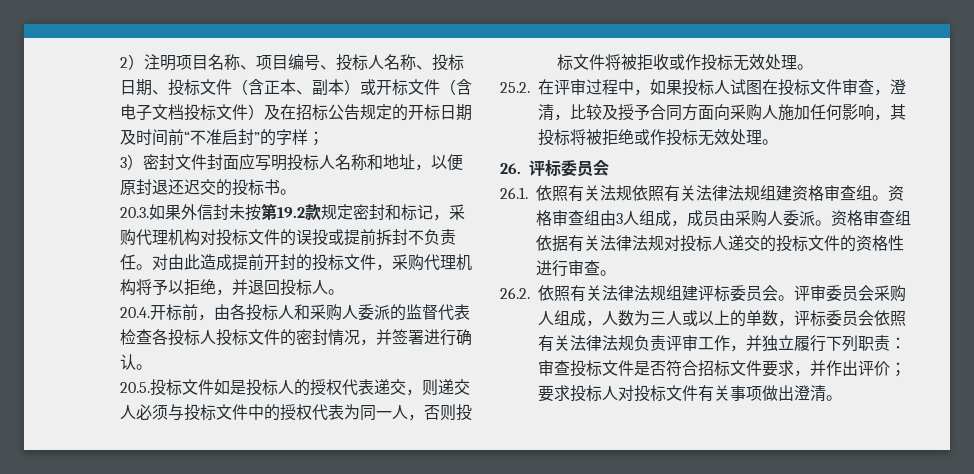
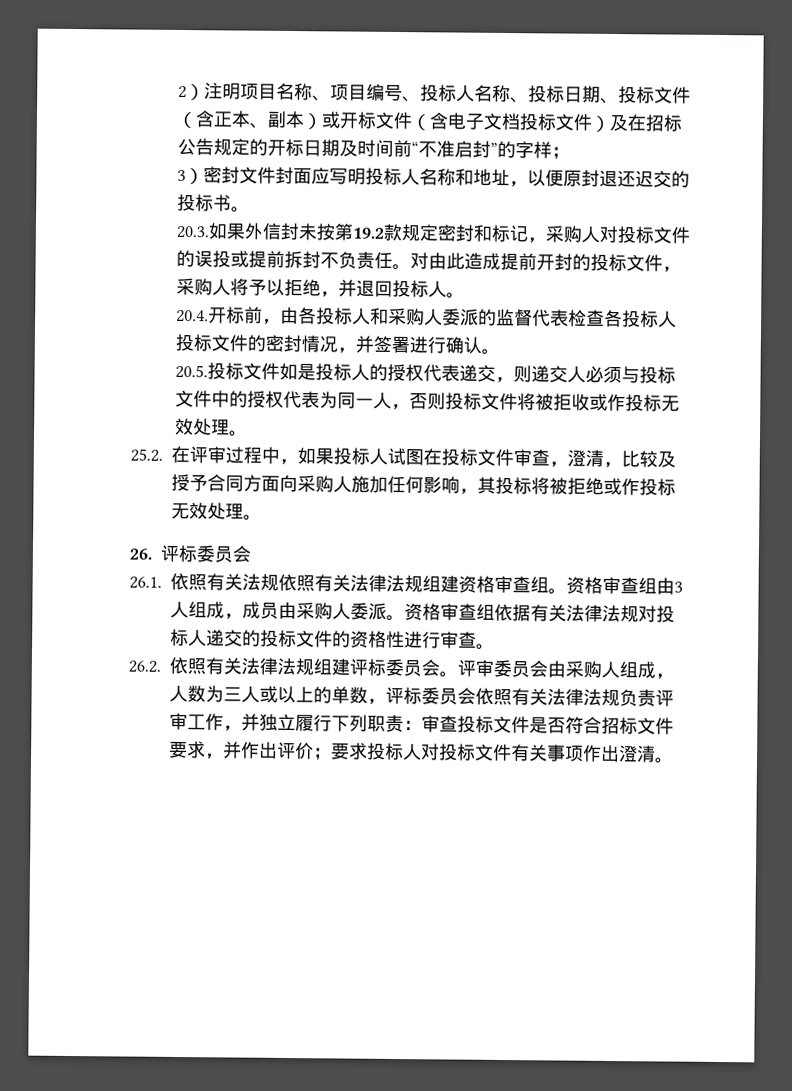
- 20.3.如果外信封未按第19.2款规定密封和标记，采购代理机构对投标文件的误投或提前拆封不负责任。
+ 20.3.如果外信封未按第19.2款规定密封和标记，采购人对投标文件的误投或提前拆封不负责任。
- 对由此造成提前开封的投标文件，采购代理机构将予以拒绝，并退回投标人。
+ 对由此造成提前开封的投标文件，采购人将予以拒绝，并退回投标人。
- 评审委员会采购人组成，人数为三人或以上的单数，评标委员会依照有关法律法规负责评审工作，并独立履行下列职责：审查投标文件是否符合招标文件要求，并作出评价；要求投标人对投标文件有关事项做出澄清。
+ 评审委员会由采购人组成，人数为三人或以上的单数，评标委员会依照有关法律法规负责评审工作，并独立履行下列职责：审查投标文件是否符合招标文件要求，并作出评价；要求投标人对投标文件有关事项作出澄清。

